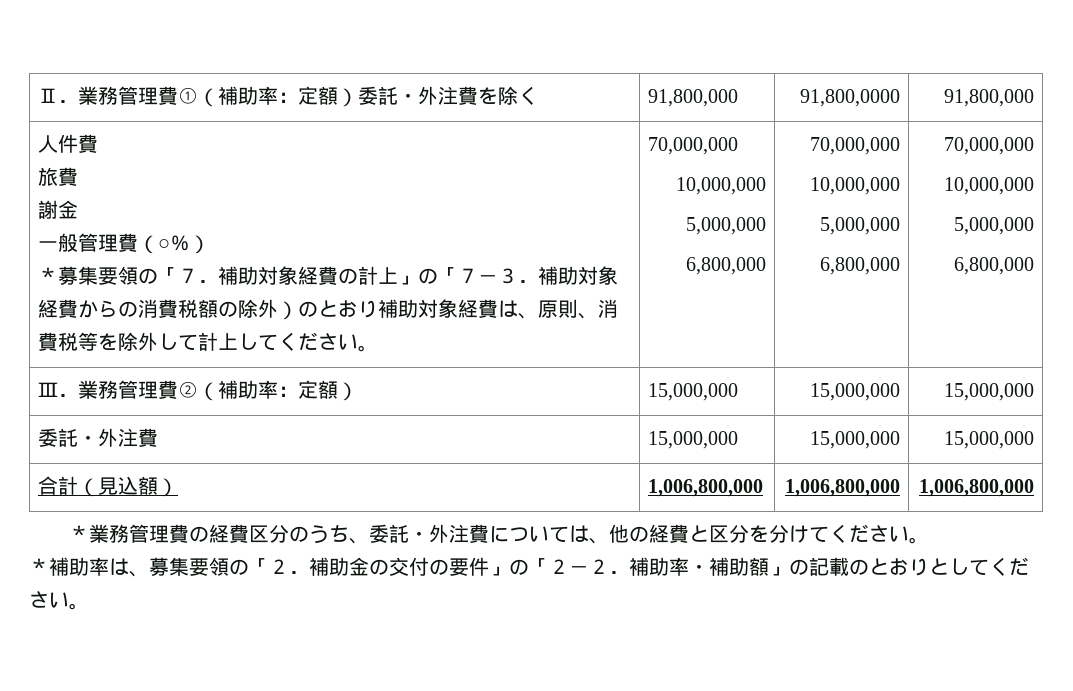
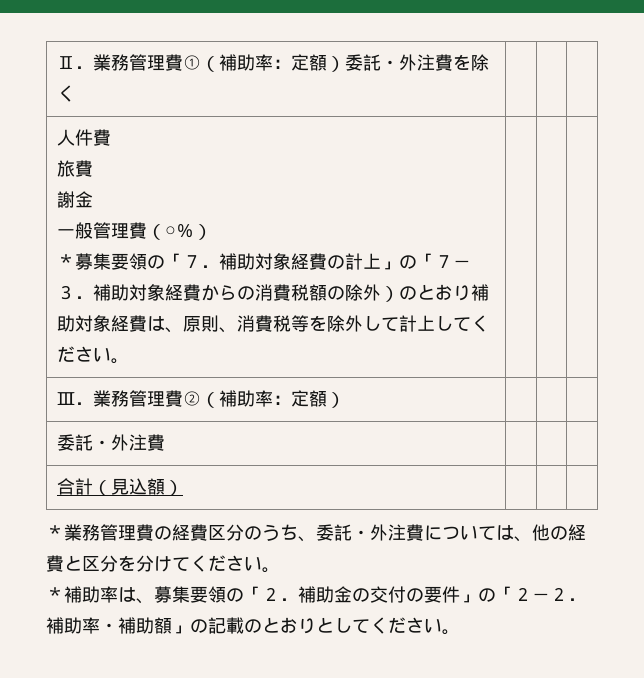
- Ⅱ．業務管理費①（補助率：定額）委託・外注費を除く | 91,800,000 | 91,800,0000 | 91,800,000
+ Ⅱ．業務管理費①（補助率：定額）委託・外注費を除く | | |
- ＊募集要領の「７．補助対象経費の計上」の「７－３．補助対象経費からの消費税額の除外）のとおり補助対象経費は、原則、消費税等を除外して計上してください。 | 70,000,000
- 10,000,000
- 5,000,000
- 6,800,000 | 70,000,000
- 10,000,000
- 5,000,000
- 6,800,000 | 70,000,000
- 10,000,000
- 5,000,000
- 6,800,000
+ ＊募集要領の「７．補助対象経費の計上」の「７－３．補助対象経費からの消費税額の除外）のとおり補助対象経費は、原則、消費税等を除外して計上してください。
- Ⅲ．業務管理費②（補助率：定額） | 15,000,000 | 15,000,000 | 15,000,000
+ Ⅲ．業務管理費②（補助率：定額） | | |
- 委託・外注費 | 15,000,000 | 15,000,000 | 15,000,000
+ 委託・外注費 | | |
- 合計（見込額） | 1,006,800,000 | 1,006,800,000 | 1,006,800,000
+ 合計（見込額） | | |

